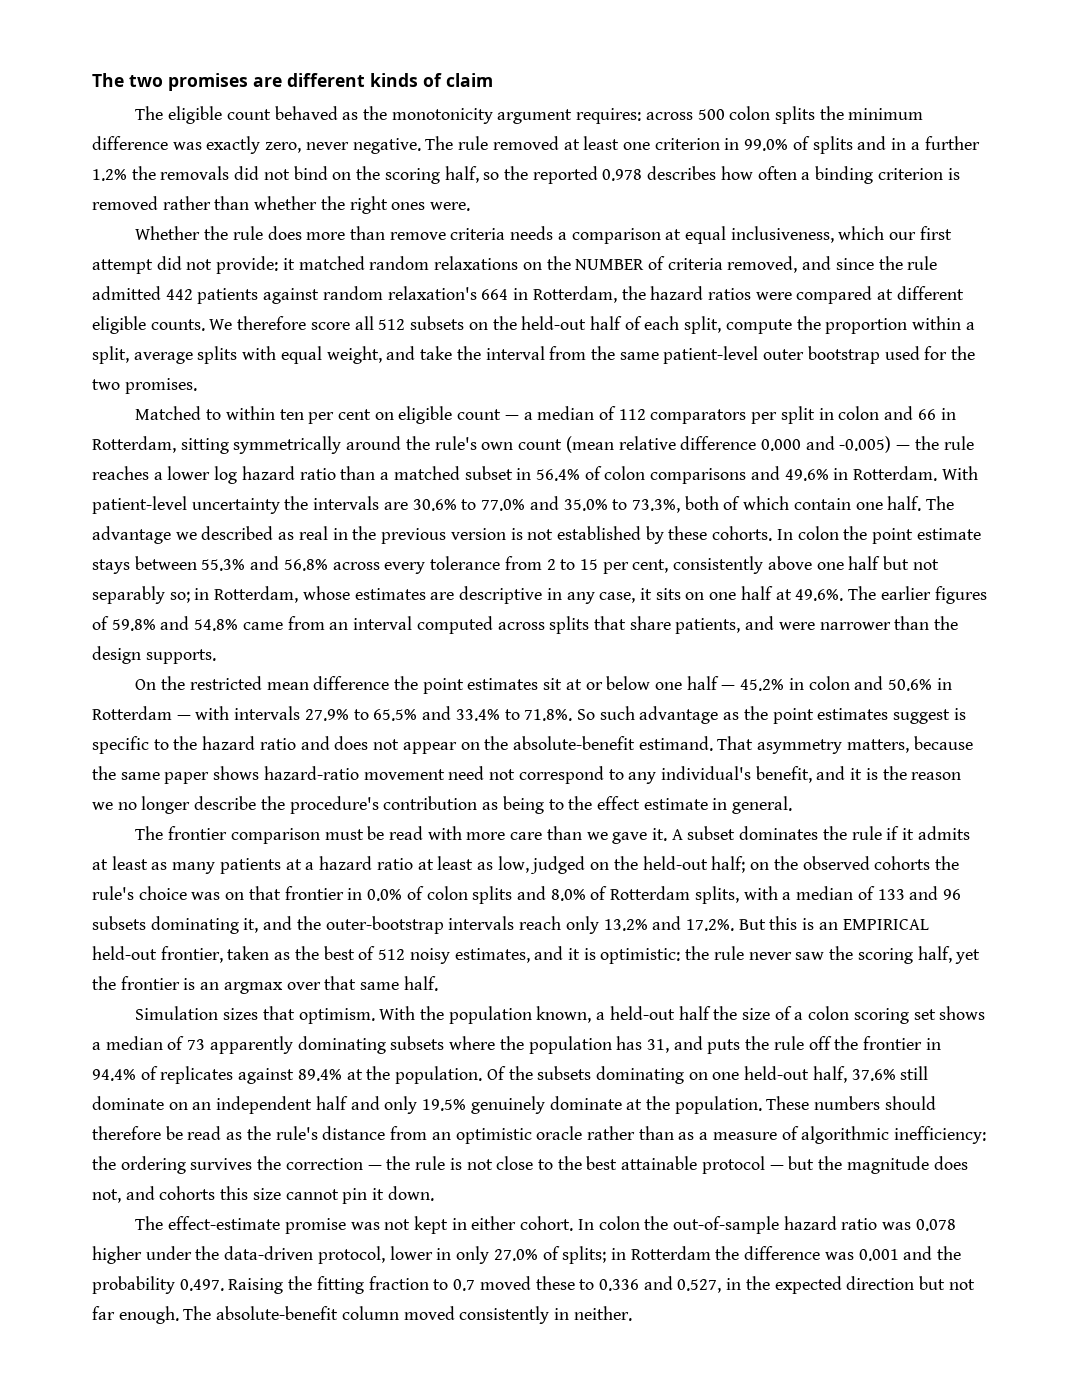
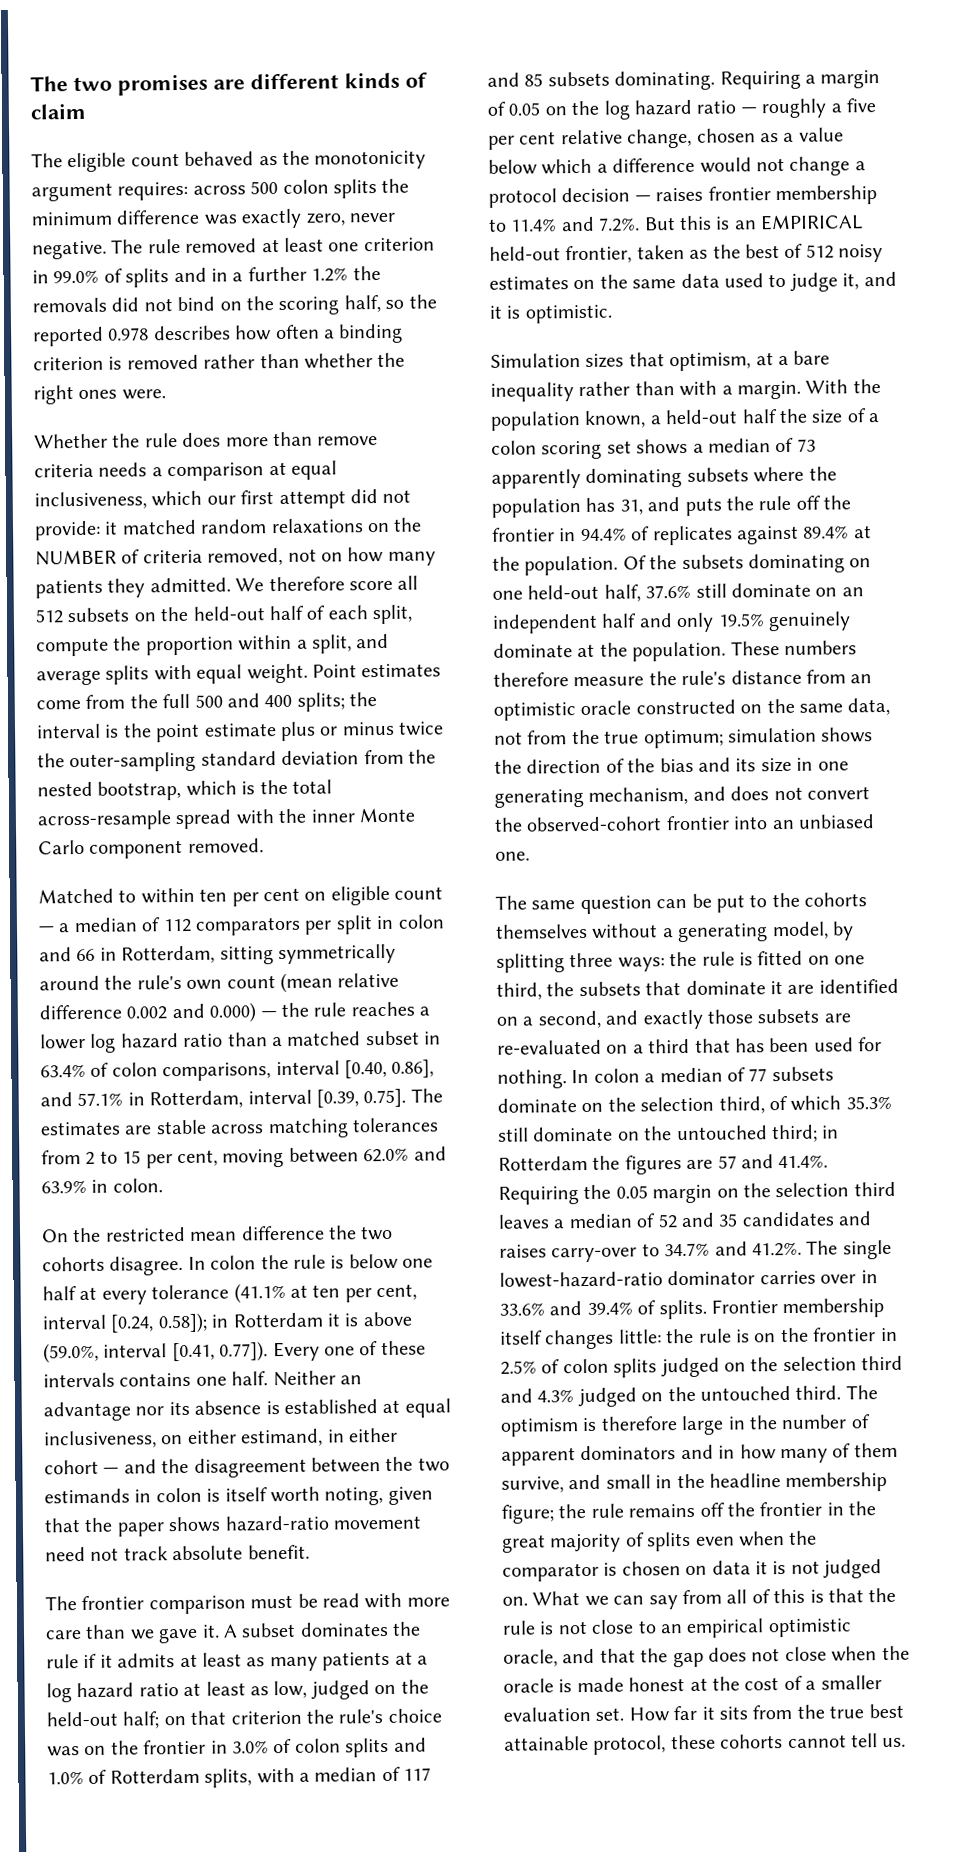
- Whether the rule does more than remove criteria needs a comparison at equal inclusiveness, which our first attempt did not provide: it matched random relaxations on the NUMBER of criteria removed, and since the rule admitted 442 patients against random relaxation's 664 in Rotterdam, the hazard ratios were compared at different eligible counts.
+ Whether the rule does more than remove criteria needs a comparison at equal inclusiveness, which our first attempt did not provide: it matched random relaxations on the NUMBER of criteria removed, not on how many patients they admitted.
- We therefore score all 512 subsets on the held-out half of each split, compute the proportion within a split, average splits with equal weight, and take the interval from the same patient-level outer bootstrap used for the two promises.
+ We therefore score all 512 subsets on the held-out half of each split, compute the proportion within a split, and average splits with equal weight. Point estimates come from the full 500 and 400 splits; the interval is the point estimate plus or minus twice the outer-sampling standard deviation from the nested bootstrap, which is the total across-resample spread with the inner Monte Carlo component removed.
- Matched to within ten per cent on eligible count — a median of 112 comparators per split in colon and 66 in Rotterdam, sitting symmetrically around the rule's own count (mean relative difference 0.000 and -0.005) — the rule reaches a lower log hazard ratio than a matched subset in 56.4% of colon comparisons and 49.6% in Rotterdam. With patient-level uncertainty the intervals are 30.6% to 77.0% and 35.0% to 73.3%, both of which contain one half. The advantage we described as real in the previous version is not established by these cohorts. In colon the point estimate stays between 55.3% and 56.8% across every tolerance from 2 to 15 per cent, consistently above one half but not separably so; in Rotterdam, whose estimates are descriptive in any case, it sits on one half at 49.6%. The earlier figures of 59.8% and 54.8% came from an interval computed across splits that share patients, and were narrower than the design supports.
+ Matched to within ten per cent on eligible count — a median of 112 comparators per split in colon and 66 in Rotterdam, sitting symmetrically around the rule's own count (mean relative difference 0.002 and 0.000) — the rule reaches a lower log hazard ratio than a matched subset in 63.4% of colon comparisons, interval [0.40, 0.86], and 57.1% in Rotterdam, interval [0.39, 0.75]. The estimates are stable across matching tolerances from 2 to 15 per cent, moving between 62.0% and 63.9% in colon.
- On the restricted mean difference the point estimates sit at or below one half — 45.2% in colon and 50.6% in Rotterdam — with intervals 27.9% to 65.5% and 33.4% to 71.8%. So such advantage as the point estimates suggest is specific to the hazard ratio and does not appear on the absolute-benefit estimand. That asymmetry matters, because the same paper shows hazard-ratio movement need not correspond to any individual's benefit, and it is the reason we no longer describe the procedure's contribution as being to the effect estimate in general.
+ On the restricted mean difference the two cohorts disagree. In colon the rule is below one half at every tolerance (41.1% at ten per cent, interval [0.24, 0.58]); in Rotterdam it is above (59.0%, interval [0.41, 0.77]). Every one of these intervals contains one half. Neither an advantage nor its absence is established at equal inclusiveness, on either estimand, in either cohort — and the disagreement between the two estimands in colon is itself worth noting, given that the paper shows hazard-ratio movement need not track absolute benefit.
- A subset dominates the rule if it admits at least as many patients at a hazard ratio at least as low, judged on the held-out half; on the observed cohorts the rule's choice was on that frontier in 0.0% of colon splits and 8.0% of Rotterdam splits, with a median of 133 and 96 subsets dominating it, and the outer-bootstrap intervals reach only 13.2% and 17.2%. But this is an EMPIRICAL held-out frontier, taken as the best of 512 noisy estimates, and it is optimistic: the rule never saw the scoring half, yet the frontier is an argmax over that same half.
- Simulation sizes that optimism.
+ A subset dominates the rule if it admits at least as many patients at a log hazard ratio at least as low, judged on the held-out half; on that criterion the rule's choice was on the frontier in 3.0% of colon splits and 1.0% of Rotterdam splits, with a median of 117 and 85 subsets dominating. Requiring a margin of 0.05 on the log hazard ratio — roughly a five per cent relative change, chosen as a value below which a difference would not change a protocol decision — raises frontier membership to 11.4% and 7.2%. But this is an EMPIRICAL held-out frontier, taken as the best of 512 noisy estimates on the same data used to judge it, and it is optimistic.
+ Simulation sizes that optimism, at a bare inequality rather than with a margin.
- These numbers should therefore be read as the rule's distance from an optimistic oracle rather than as a measure of algorithmic inefficiency: the ordering survives the correction — the rule is not close to the best attainable protocol — but the magnitude does not, and cohorts this size cannot pin it down.
- The effect-estimate promise was not kept in either cohort. In colon the out-of-sample hazard ratio was 0.078 higher under the data-driven protocol, lower in only 27.0% of splits; in Rotterdam the difference was 0.001 and the probability 0.497. Raising the fitting fraction to 0.7 moved these to 0.336 and 0.527, in the expected direction but not far enough. The absolute-benefit column moved consistently in neither.
+ These numbers therefore measure the rule's distance from an optimistic oracle constructed on the same data, not from the true optimum; simulation shows the direction of the bias and its size in one generating mechanism, and does not convert the observed-cohort frontier into an unbiased one.
+ The same question can be put to the cohorts themselves without a generating model, by splitting three ways: the rule is fitted on one third, the subsets that dominate it are identified on a second, and exactly those subsets are re-evaluated on a third that has been used for nothing. In colon a median of 77 subsets dominate on the selection third, of which 35.3% still dominate on the untouched third; in Rotterdam the figures are 57 and 41.4%. Requiring the 0.05 margin on the selection third leaves a median of 52 and 35 candidates and raises carry-over to 34.7% and 41.2%. The single lowest-hazard-ratio dominator carries over in 33.6% and 39.4% of splits. Frontier membership itself changes little: the rule is on the frontier in 2.5% of colon splits judged on the selection third and 4.3% judged on the untouched third. The optimism is therefore large in the number of apparent dominators and in how many of them survive, and small in the headline membership figure; the rule remains off the frontier in the great majority of splits even when the comparator is chosen on data it is not judged on. What we can say from all of this is that the rule is not close to an empirical optimistic oracle, and that the gap does not close when the oracle is made honest at the cost of a smaller evaluation set. How far it sits from the true best attainable protocol, these cohorts cannot tell us.

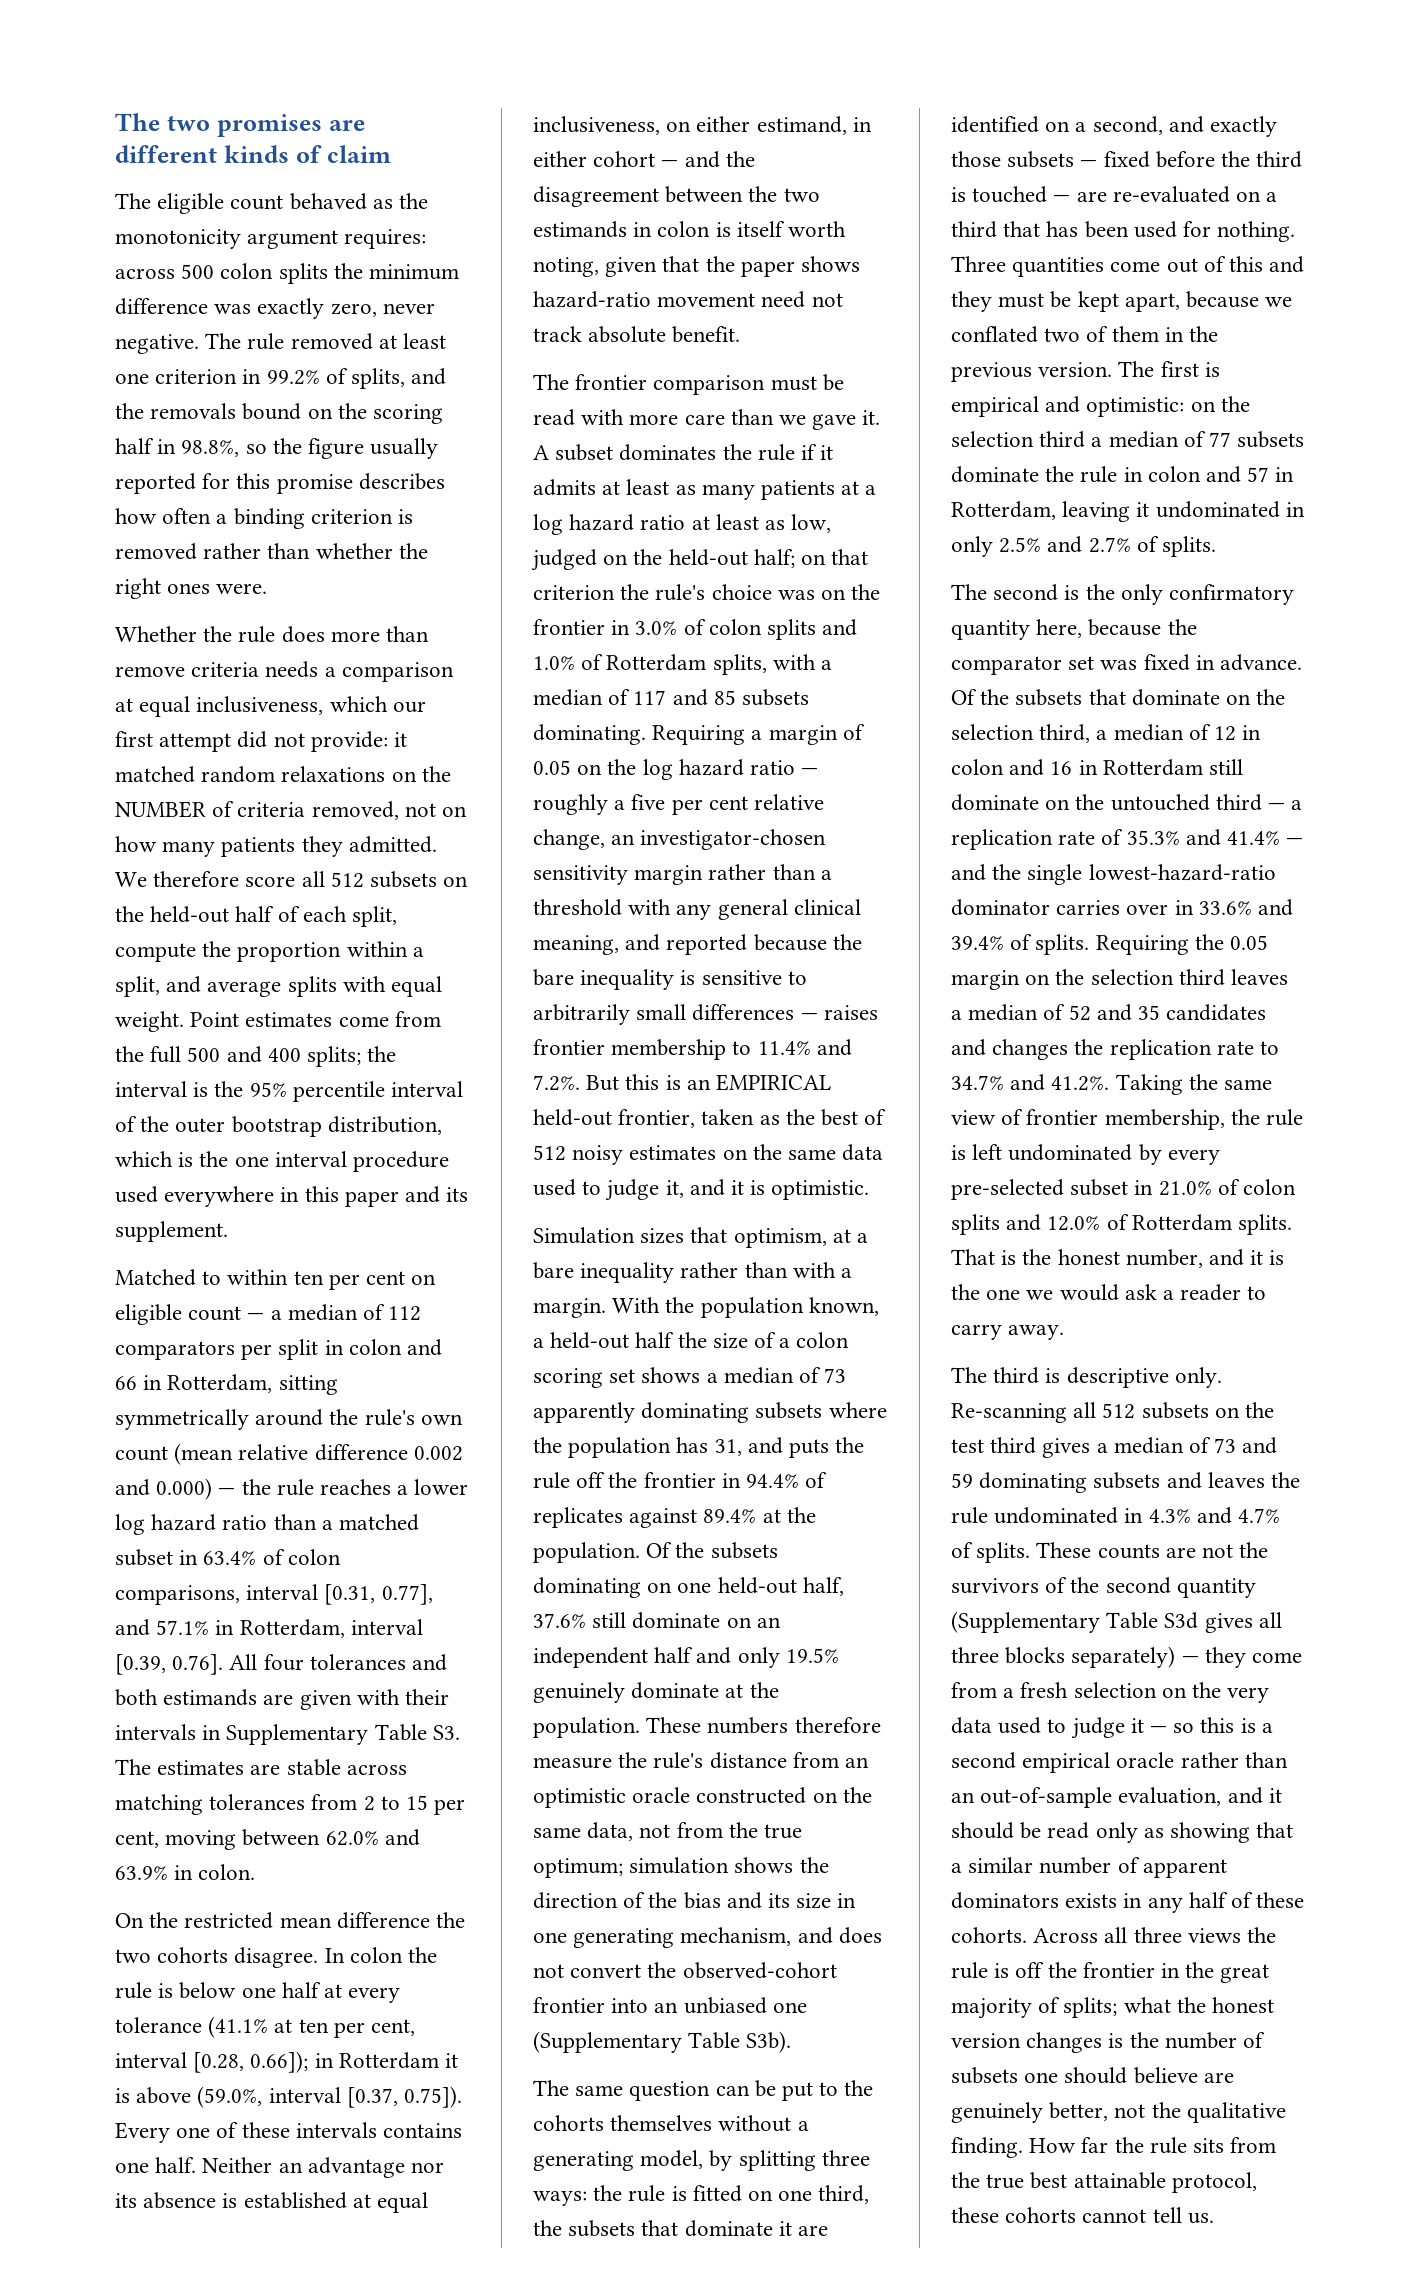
- The rule removed at least one criterion in 99.0% of splits and in a further 1.2% the removals did not bind on the scoring half, so the reported 0.978 describes how often a binding criterion is removed rather than whether the right ones were.
+ The rule removed at least one criterion in 99.2% of splits, and the removals bound on the scoring half in 98.8%, so the figure usually reported for this promise describes how often a binding criterion is removed rather than whether the right ones were.
- Point estimates come from the full 500 and 400 splits; the interval is the point estimate plus or minus twice the outer-sampling standard deviation from the nested bootstrap, which is the total across-resample spread with the inner Monte Carlo component removed.
+ Point estimates come from the full 500 and 400 splits; the interval is the 95% percentile interval of the outer bootstrap distribution, which is the one interval procedure used everywhere in this paper and its supplement.
- Matched to within ten per cent on eligible count — a median of 112 comparators per split in colon and 66 in Rotterdam, sitting symmetrically around the rule's own count (mean relative difference 0.002 and 0.000) — the rule reaches a lower log hazard ratio than a matched subset in 63.4% of colon comparisons, interval [0.40, 0.86], and 57.1% in Rotterdam, interval [0.39, 0.75]. The estimates are stable across matching tolerances from 2 to 15 per cent, moving between 62.0% and 63.9% in colon.
+ Matched to within ten per cent on eligible count — a median of 112 comparators per split in colon and 66 in Rotterdam, sitting symmetrically around the rule's own count (mean relative difference 0.002 and 0.000) — the rule reaches a lower log hazard ratio than a matched subset in 63.4% of colon comparisons, interval [0.31, 0.77], and 57.1% in Rotterdam, interval [0.39, 0.76]. All four tolerances and both estimands are given with their intervals in Supplementary Table S3. The estimates are stable across matching tolerances from 2 to 15 per cent, moving between 62.0% and 63.9% in colon.
- In colon the rule is below one half at every tolerance (41.1% at ten per cent, interval [0.24, 0.58]); in Rotterdam it is above (59.0%, interval [0.41, 0.77]). Every one of these intervals contains one half.
+ In colon the rule is below one half at every tolerance (41.1% at ten per cent, interval [0.28, 0.66]); in Rotterdam it is above (59.0%, interval [0.37, 0.75]). Every one of these intervals contains one half.
- Requiring a margin of 0.05 on the log hazard ratio — roughly a five per cent relative change, chosen as a value below which a difference would not change a protocol decision — raises frontier membership to 11.4% and 7.2%. But this is an EMPIRICAL held-out frontier, taken as the best of 512 noisy estimates on the same data used to judge it, and it is optimistic.
+ Requiring a margin of 0.05 on the log hazard ratio — roughly a five per cent relative change, an investigator-chosen sensitivity margin rather than a threshold with any general clinical meaning, and reported because the bare inequality is sensitive to arbitrarily small differences — raises frontier membership to 11.4% and 7.2%. But this is an EMPIRICAL held-out frontier, taken as the best of 512 noisy estimates on the same data used to judge it, and it is optimistic.
- These numbers therefore measure the rule's distance from an optimistic oracle constructed on the same data, not from the true optimum; simulation shows the direction of the bias and its size in one generating mechanism, and does not convert the observed-cohort frontier into an unbiased one.
+ These numbers therefore measure the rule's distance from an optimistic oracle constructed on the same data, not from the true optimum; simulation shows the direction of the bias and its size in one generating mechanism, and does not convert the observed-cohort frontier into an unbiased one (Supplementary Table S3b).
- The same question can be put to the cohorts themselves without a generating model, by splitting three ways: the rule is fitted on one third, the subsets that dominate it are identified on a second, and exactly those subsets are re-evaluated on a third that has been used for nothing.
+ The same question can be put to the cohorts themselves without a generating model, by splitting three ways: the rule is fitted on one third, the subsets that dominate it are identified on a second, and exactly those subsets — fixed before the third is touched — are re-evaluated on a third that has been used for nothing.
- In colon a median of 77 subsets dominate on the selection third, of which 35.3% still dominate on the untouched third; in Rotterdam the figures are 57 and 41.4%. Requiring the 0.05 margin on the selection third leaves a median of 52 and 35 candidates and raises carry-over to 34.7% and 41.2%. The single lowest-hazard-ratio dominator carries over in 33.6% and 39.4% of splits. Frontier membership itself changes little: the rule is on the frontier in 2.5% of colon splits judged on the selection third and 4.3% judged on the untouched third. The optimism is therefore large in the number of apparent dominators and in how many of them survive, and small in the headline membership figure; the rule remains off the frontier in the great majority of splits even when the comparator is chosen on data it is not judged on. What we can say from all of this is that the rule is not close to an empirical optimistic oracle, and that the gap does not close when the oracle is made honest at the cost of a smaller evaluation set. How far it sits from the true best attainable protocol, these cohorts cannot tell us.
+ Three quantities come out of this and they must be kept apart, because we conflated two of them in the previous version. The first is empirical and optimistic: on the selection third a median of 77 subsets dominate the rule in colon and 57 in Rotterdam, leaving it undominated in only 2.5% and 2.7% of splits.
+ The second is the only confirmatory quantity here, because the comparator set was fixed in advance. Of the subsets that dominate on the selection third, a median of 12 in colon and 16 in Rotterdam still dominate on the untouched third — a replication rate of 35.3% and 41.4% — and the single lowest-hazard-ratio dominator carries over in 33.6% and 39.4% of splits. Requiring the 0.05 margin on the selection third leaves a median of 52 and 35 candidates and changes the replication rate to 34.7% and 41.2%. Taking the same view of frontier membership, the rule is left undominated by every pre-selected subset in 21.0% of colon splits and 12.0% of Rotterdam splits. That is the honest number, and it is the one we would ask a reader to carry away.
+ The third is descriptive only. Re-scanning all 512 subsets on the test third gives a median of 73 and 59 dominating subsets and leaves the rule undominated in 4.3% and 4.7% of splits. These counts are not the survivors of the second quantity (Supplementary Table S3d gives all three blocks separately) — they come from a fresh selection on the very data used to judge it — so this is a second empirical oracle rather than an out-of-sample evaluation, and it should be read only as showing that a similar number of apparent dominators exists in any half of these cohorts. Across all three views the rule is off the frontier in the great majority of splits; what the honest version changes is the number of subsets one should believe are genuinely better, not the qualitative finding. How far the rule sits from the true best attainable protocol, these cohorts cannot tell us.

